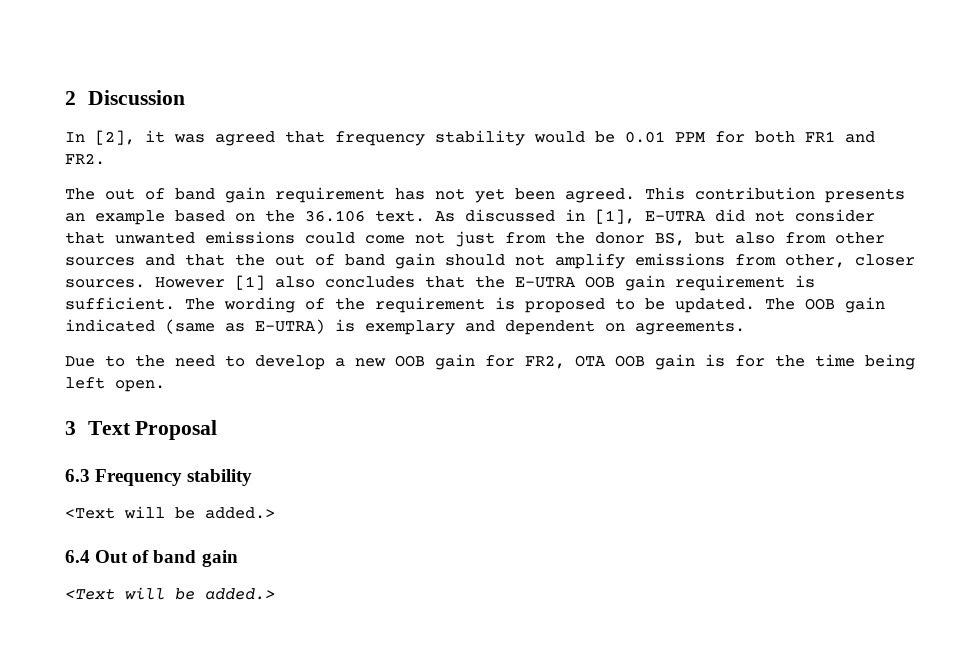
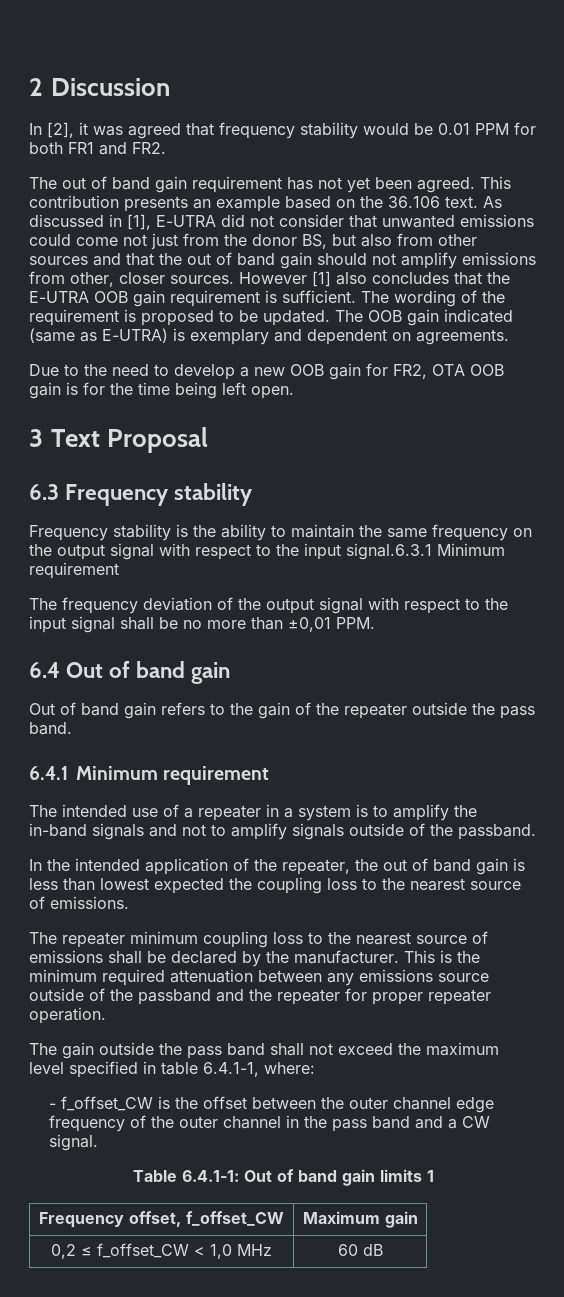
  6.3 Frequency stability
- <Text will be added.>
+ Frequency stability is the ability to maintain the same frequency on the output signal with respect to the input signal.6.3.1 Minimum requirement
+ The frequency deviation of the output signal with respect to the input signal shall be no more than ±0,01 PPM.
  6.4 Out of band gain
- <Text will be added.>
+ Out of band gain refers to the gain of the repeater outside the pass band.
+ 6.4.1 Minimum requirement
+ The intended use of a repeater in a system is to amplify the in-band signals and not to amplify signals outside of the passband.
+ In the intended application of the repeater, the out of band gain is less than lowest expected the coupling loss to the nearest source of emissions.
+ The repeater minimum coupling loss to the nearest source of emissions shall be declared by the manufacturer. This is the minimum required attenuation between any emissions source outside of the passband and the repeater for proper repeater operation.
+ The gain outside the pass band shall not exceed the maximum level specified in table 6.4.1-1, where:
+ - f_offset_CW is the offset between the outer channel edge frequency of the outer channel in the pass band and a CW signal.
+ Table 6.4.1-1: Out of band gain limits 1
+ Frequency offset, f_offset_CW | Maximum gain
+ 0,2 ≤ f_offset_CW < 1,0 MHz | 60 dB

